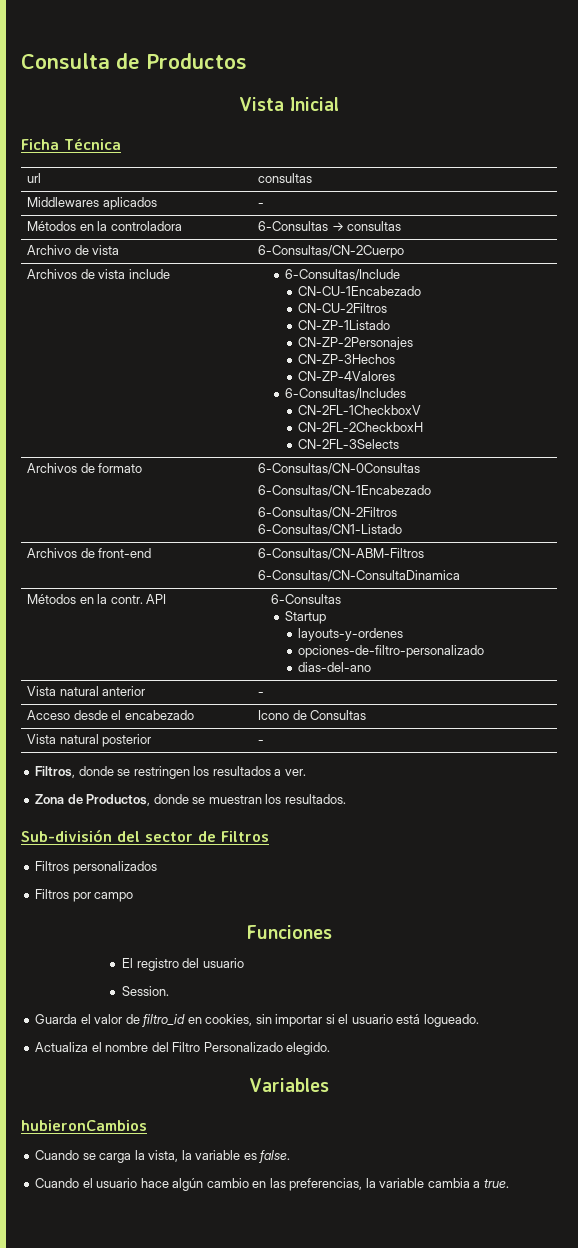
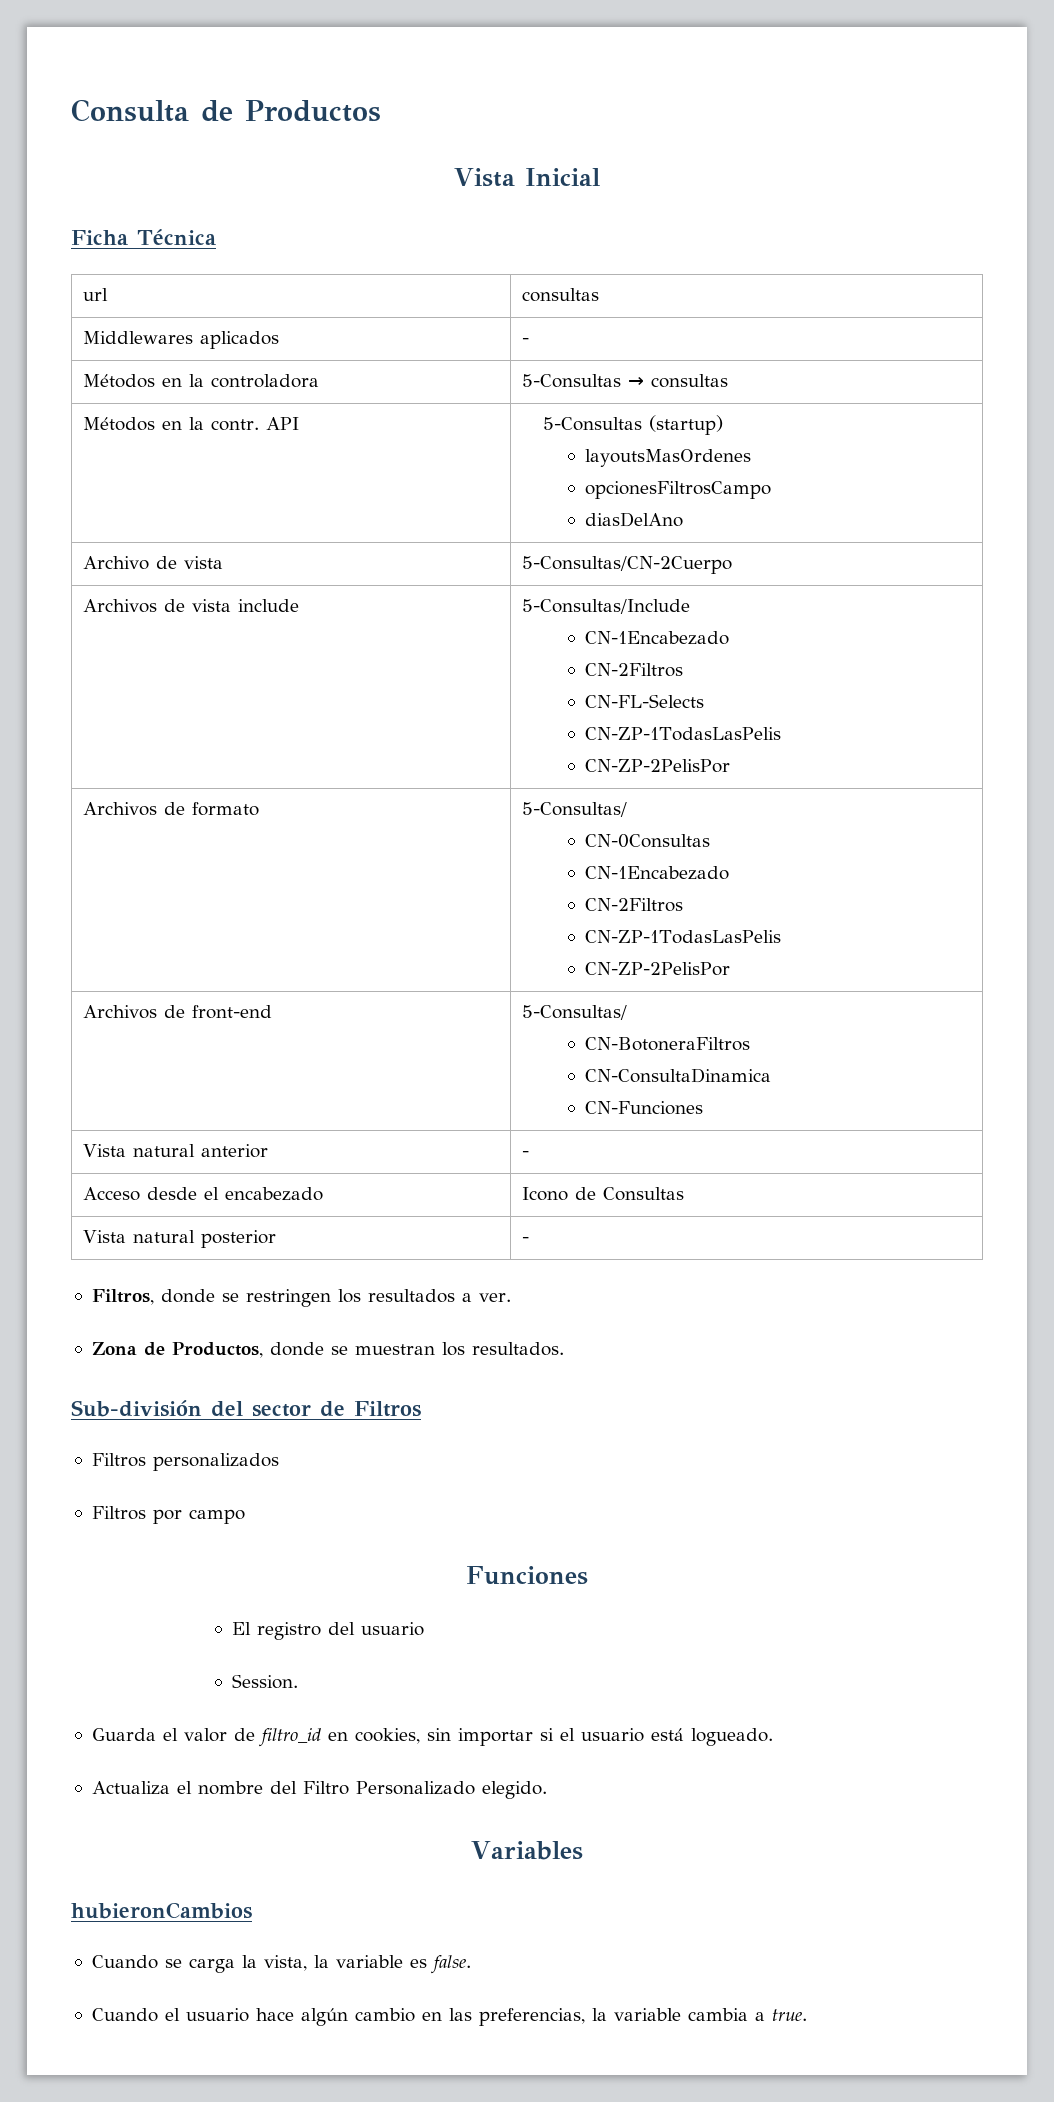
- Métodos en la controladora | 6-Consultas → consultas
+ Métodos en la controladora | 5-Consultas → consultas
- Archivo de vista | 6-Consultas/CN-2Cuerpo
- Archivos de vista include | 6-Consultas/Include
- CN-CU-1Encabezado
- CN-CU-2Filtros
- CN-ZP-1Listado
- CN-ZP-2Personajes
- CN-ZP-3Hechos
- CN-ZP-4Valores
- 6-Consultas/Includes
- CN-2FL-1CheckboxV
- CN-2FL-2CheckboxH
- CN-2FL-3Selects
- Archivos de formato | 6-Consultas/CN-0Consultas
- 6-Consultas/CN-1Encabezado
- 6-Consultas/CN-2Filtros
- 6-Consultas/CN1-Listado
- Archivos de front-end | 6-Consultas/CN-ABM-Filtros
- 6-Consultas/CN-ConsultaDinamica
- Métodos en la contr. API | 6-Consultas
- Startup
- layouts-y-ordenes
- opciones-de-filtro-personalizado
- dias-del-ano
+ Métodos en la contr. API | 5-Consultas (startup)
+ layoutsMasOrdenes
+ opcionesFiltrosCampo
+ diasDelAno
+ Archivo de vista | 5-Consultas/CN-2Cuerpo
+ Archivos de vista include | 5-Consultas/Include
+ CN-1Encabezado
+ CN-2Filtros
+ CN-FL-Selects
+ CN-ZP-1TodasLasPelis
+ CN-ZP-2PelisPor
+ Archivos de formato | 5-Consultas/
+ CN-0Consultas
+ CN-1Encabezado
+ CN-2Filtros
+ CN-ZP-1TodasLasPelis
+ CN-ZP-2PelisPor
+ Archivos de front-end | 5-Consultas/
+ CN-BotoneraFiltros
+ CN-ConsultaDinamica
+ CN-Funciones

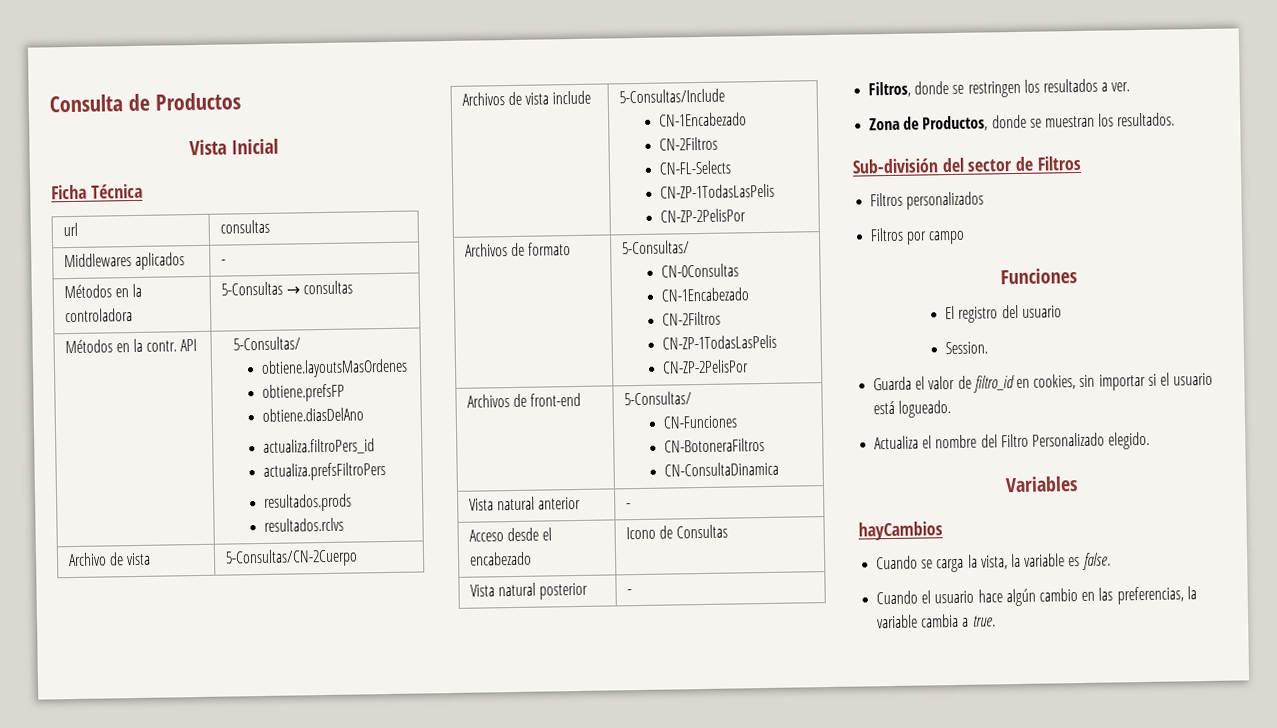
- Métodos en la contr. API | 5-Consultas (startup)
- layoutsMasOrdenes
- opcionesFiltrosCampo
- diasDelAno
+ Métodos en la contr. API | 5-Consultas/
+ obtiene.layoutsMasOrdenes
+ obtiene.prefsFP
+ obtiene.diasDelAno
+ actualiza.filtroPers_id
+ actualiza.prefsFiltroPers
+ resultados.prods
+ resultados.rclvs
  Archivos de front-end | 5-Consultas/
+ CN-Funciones
  CN-BotoneraFiltros
  CN-ConsultaDinamica
- CN-Funciones
- hubieronCambios
+ hayCambios

